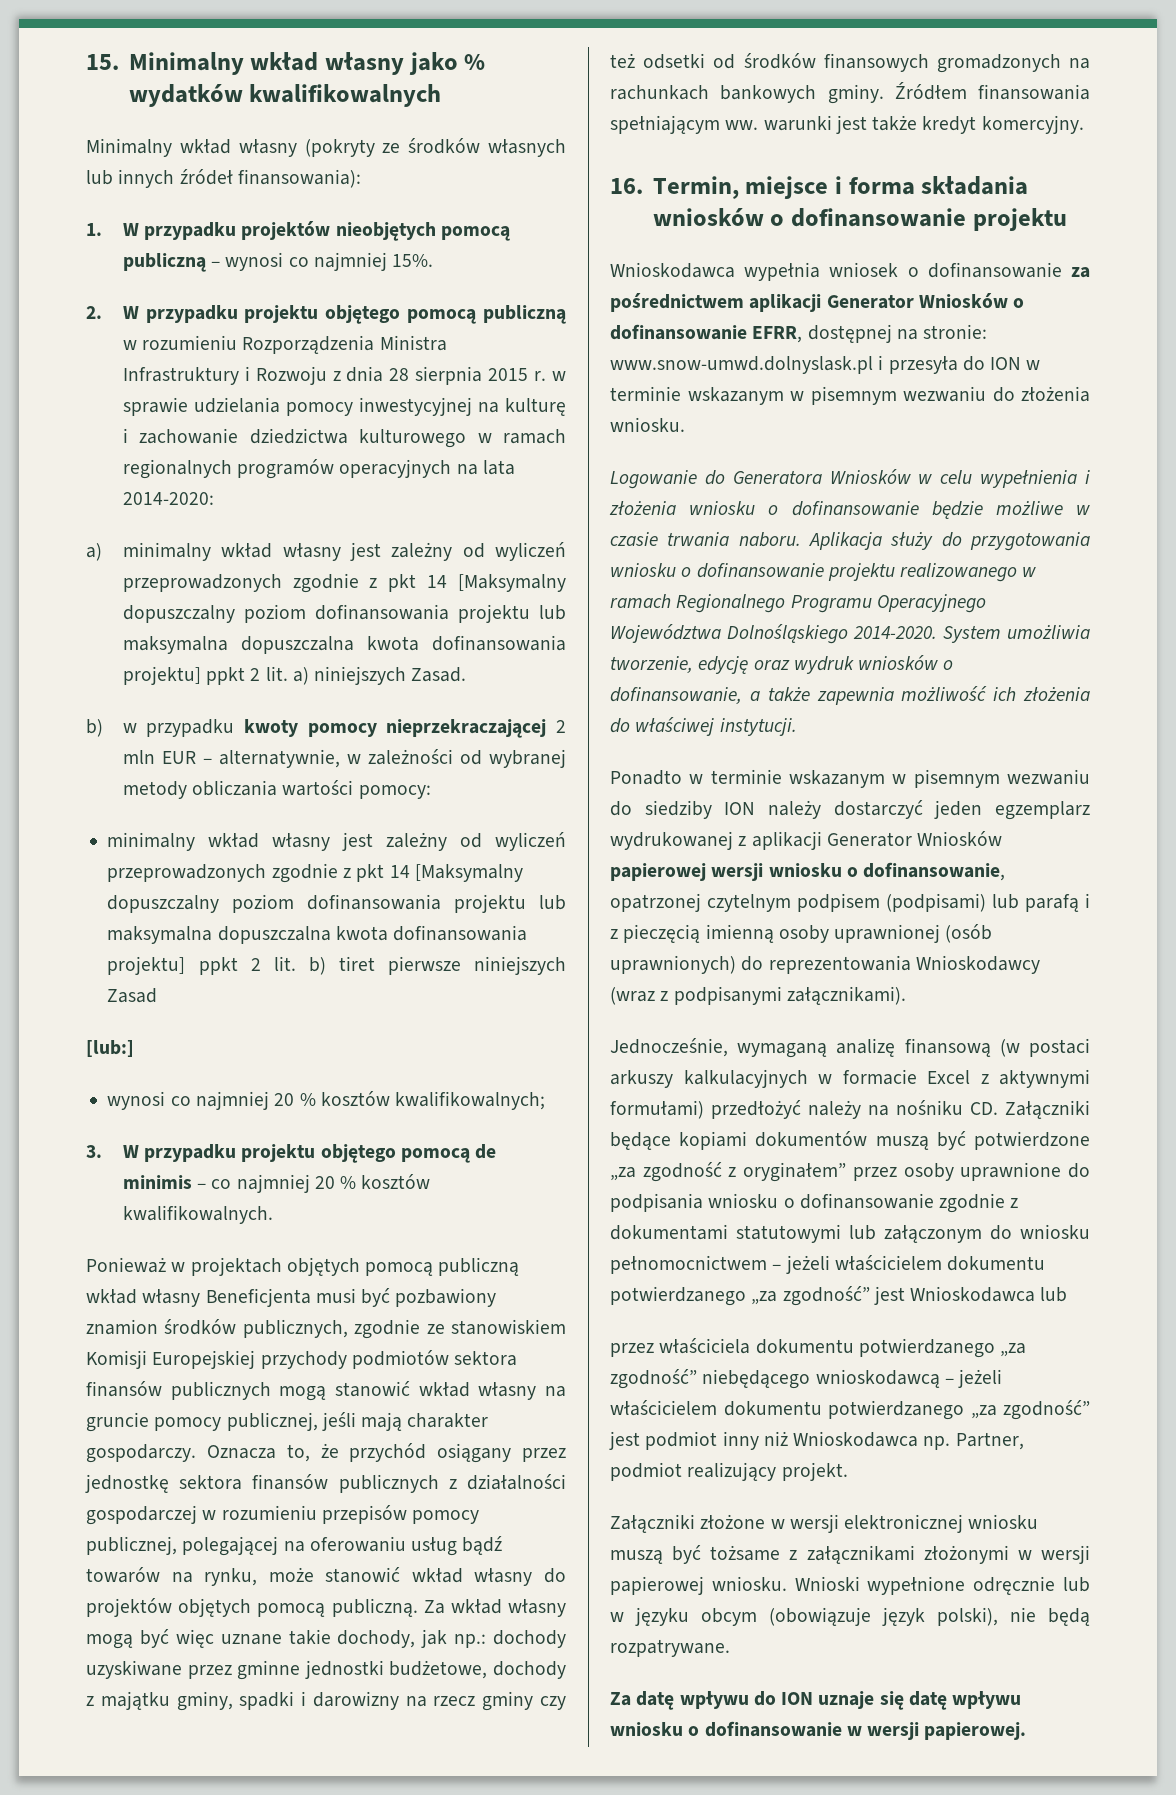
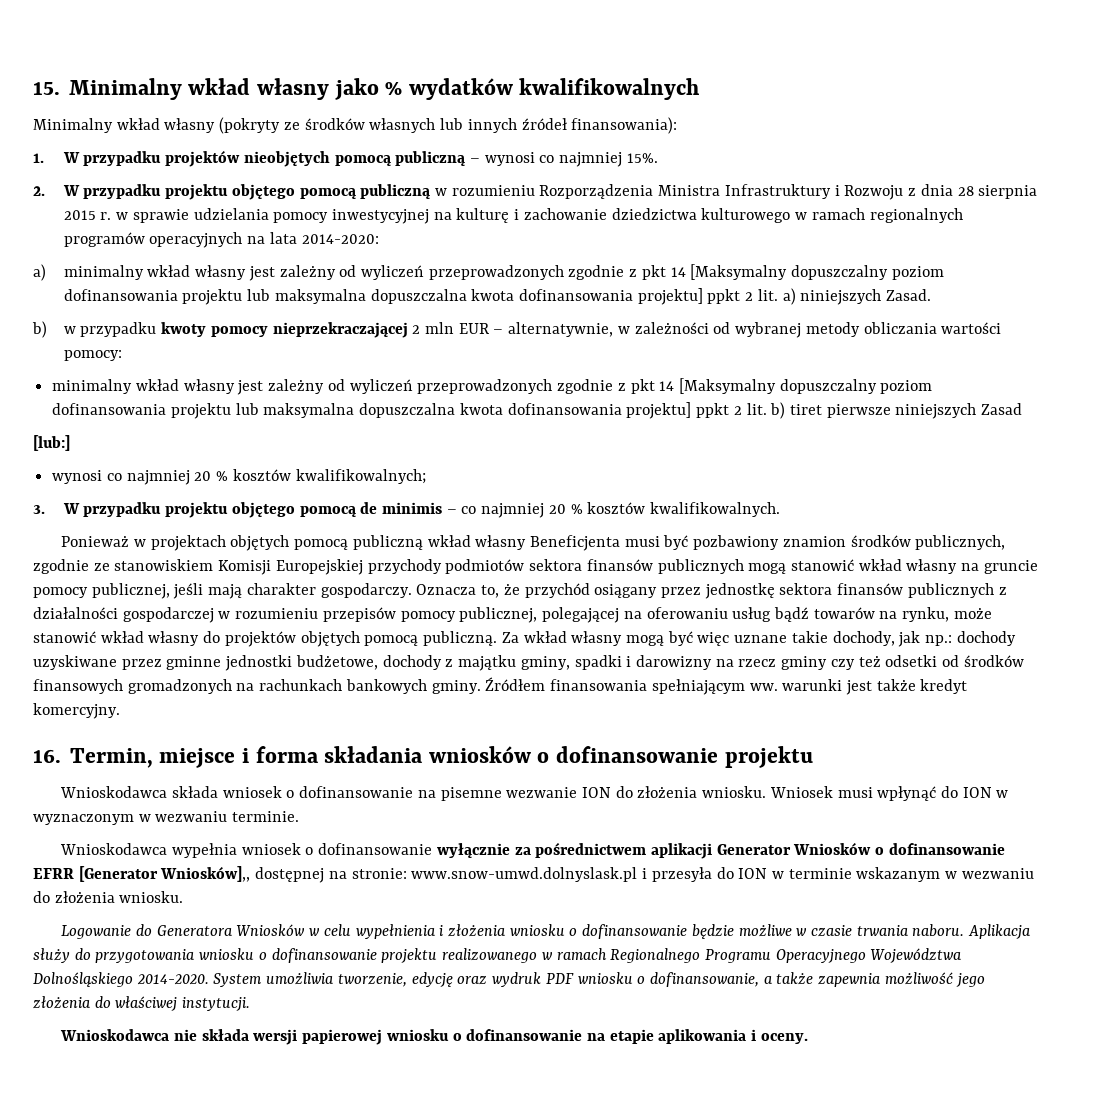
+ Wnioskodawca składa wniosek o dofinansowanie na pisemne wezwanie ION do złożenia wniosku. Wniosek musi wpłynąć do ION w wyznaczonym w wezwaniu terminie.
- Wnioskodawca wypełnia wniosek o dofinansowanie za pośrednictwem aplikacji Generator Wniosków o dofinansowanie EFRR, dostępnej na stronie: www.snow-umwd.dolnyslask.pl i przesyła do ION w terminie wskazanym w pisemnym wezwaniu do złożenia wniosku.
+ Wnioskodawca wypełnia wniosek o dofinansowanie wyłącznie za pośrednictwem aplikacji Generator Wniosków o dofinansowanie EFRR [Generator Wniosków],, dostępnej na stronie: www.snow-umwd.dolnyslask.pl i przesyła do ION w terminie wskazanym w wezwaniu do złożenia wniosku.
- System umożliwia tworzenie, edycję oraz wydruk wniosków o dofinansowanie, a także zapewnia możliwość ich złożenia do właściwej instytucji.
+ System umożliwia tworzenie, edycję oraz wydruk PDF wniosku o dofinansowanie, a także zapewnia możliwość jego złożenia do właściwej instytucji.
- Ponadto w terminie wskazanym w pisemnym wezwaniu do siedziby ION należy dostarczyć jeden egzemplarz wydrukowanej z aplikacji Generator Wniosków papierowej wersji wniosku o dofinansowanie, opatrzonej czytelnym podpisem (podpisami) lub parafą i z pieczęcią imienną osoby uprawnionej (osób uprawnionych) do reprezentowania Wnioskodawcy (wraz z podpisanymi załącznikami).
- Jednocześnie, wymaganą analizę finansową (w postaci arkuszy kalkulacyjnych w formacie Excel z aktywnymi formułami) przedłożyć należy na nośniku CD. Załączniki będące kopiami dokumentów muszą być potwierdzone „za zgodność z oryginałem” przez osoby uprawnione do podpisania wniosku o dofinansowanie zgodnie z dokumentami statutowymi lub załączonym do wniosku pełnomocnictwem – jeżeli właścicielem dokumentu potwierdzanego „za zgodność” jest Wnioskodawca lub
- przez właściciela dokumentu potwierdzanego „za zgodność” niebędącego wnioskodawcą – jeżeli właścicielem dokumentu potwierdzanego „za zgodność” jest podmiot inny niż Wnioskodawca np. Partner, podmiot realizujący projekt.
- Załączniki złożone w wersji elektronicznej wniosku muszą być tożsame z załącznikami złożonymi w wersji papierowej wniosku. Wnioski wypełnione odręcznie lub w języku obcym (obowiązuje język polski), nie będą rozpatrywane.
- Za datę wpływu do ION uznaje się datę wpływu wniosku o dofinansowanie w wersji papierowej.
+ Wnioskodawca nie składa wersji papierowej wniosku o dofinansowanie na etapie aplikowania i oceny.

